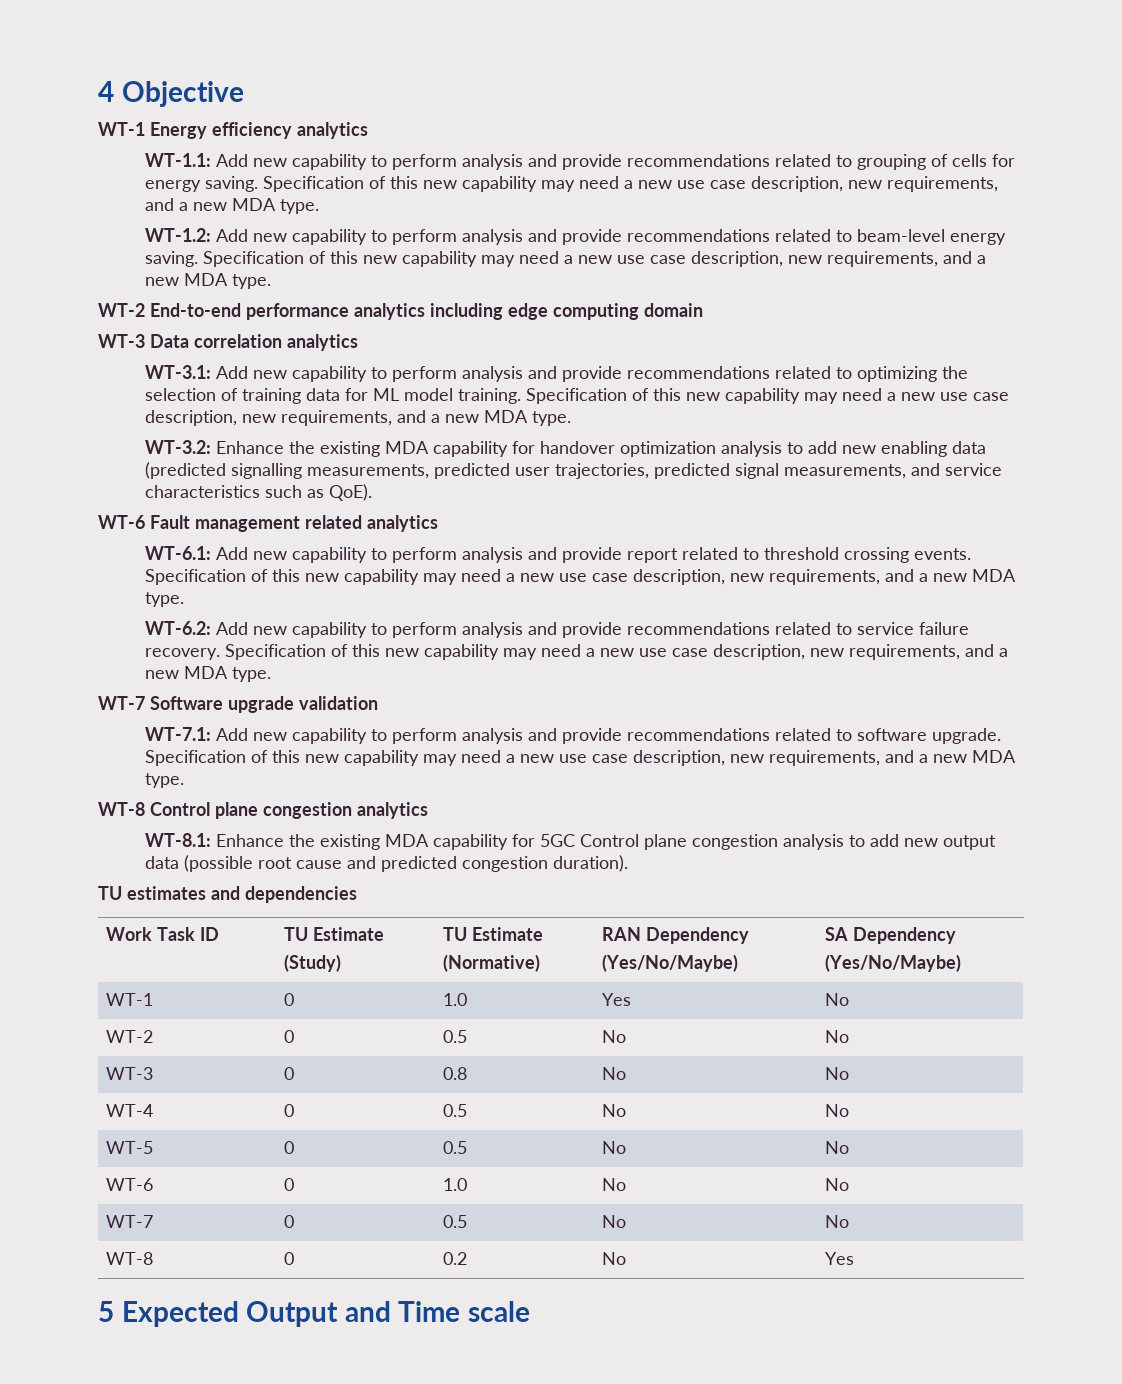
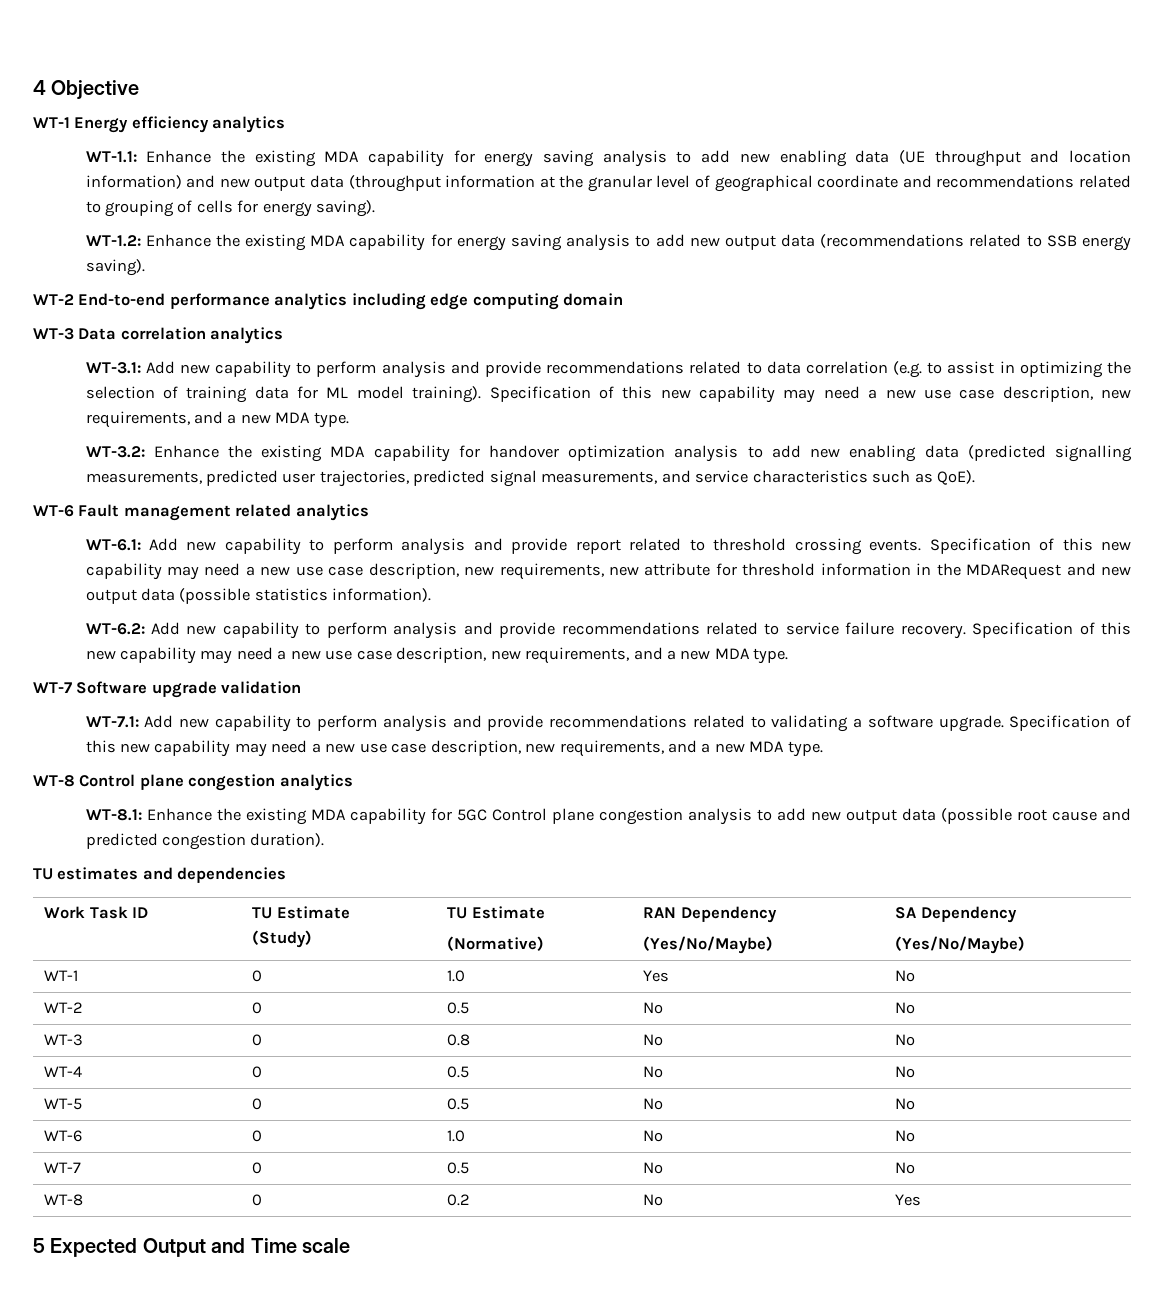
- WT-1.1: Add new capability to perform analysis and provide recommendations related to grouping of cells for energy saving. Specification of this new capability may need a new use case description, new requirements, and a new MDA type.
- WT-1.2: Add new capability to perform analysis and provide recommendations related to beam-level energy saving. Specification of this new capability may need a new use case description, new requirements, and a new MDA type.
+ WT-1.1: Enhance the existing MDA capability for energy saving analysis to add new enabling data (UE throughput and location information) and new output data (throughput information at the granular level of geographical coordinate and recommendations related to grouping of cells for energy saving).
+ WT-1.2: Enhance the existing MDA capability for energy saving analysis to add new output data (recommendations related to SSB energy saving).
- WT-3.1: Add new capability to perform analysis and provide recommendations related to optimizing the selection of training data for ML model training.
+ WT-3.1: Add new capability to perform analysis and provide recommendations related to data correlation (e.g. to assist in optimizing the selection of training data for ML model training).
- WT-6.1: Add new capability to perform analysis and provide report related to threshold crossing events. Specification of this new capability may need a new use case description, new requirements, and a new MDA type.
+ WT-6.1: Add new capability to perform analysis and provide report related to threshold crossing events. Specification of this new capability may need a new use case description, new requirements, new attribute for threshold information in the MDARequest and new output data (possible statistics information).
- WT-7.1: Add new capability to perform analysis and provide recommendations related to software upgrade.
+ WT-7.1: Add new capability to perform analysis and provide recommendations related to validating a software upgrade.

